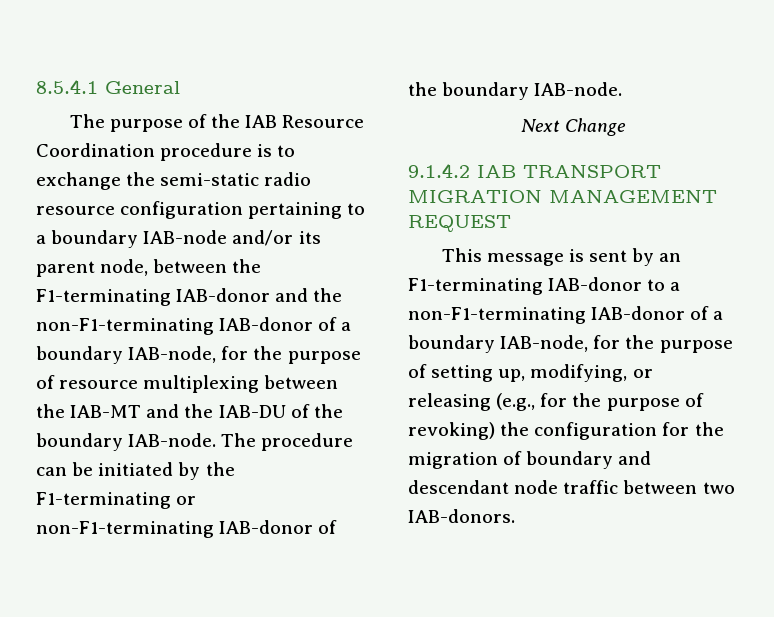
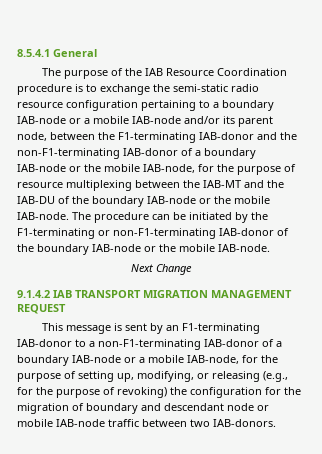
- The purpose of the IAB Resource Coordination procedure is to exchange the semi-static radio resource configuration pertaining to a boundary IAB-node and/or its parent node, between the F1-terminating IAB-donor and the non-F1-terminating IAB-donor of a boundary IAB-node, for the purpose of resource multiplexing between the IAB-MT and the IAB-DU of the boundary IAB-node.
+ The purpose of the IAB Resource Coordination procedure is to exchange the semi-static radio resource configuration pertaining to a boundary IAB-node or a mobile IAB-node and/or its parent node, between the F1-terminating IAB-donor and the non-F1-terminating IAB-donor of a boundary IAB-node or the mobile IAB-node, for the purpose of resource multiplexing between the IAB-MT and the IAB-DU of the boundary IAB-node or the mobile IAB-node.
- The procedure can be initiated by the F1-terminating or non-F1-terminating IAB-donor of the boundary IAB-node.
+ The procedure can be initiated by the F1-terminating or non-F1-terminating IAB-donor of the boundary IAB-node or the mobile IAB-node.
- This message is sent by an F1-terminating IAB-donor to a non-F1-terminating IAB-donor of a boundary IAB-node, for the purpose of setting up, modifying, or releasing (e.g., for the purpose of revoking) the configuration for the migration of boundary and descendant node traffic between two IAB-donors.
+ This message is sent by an F1-terminating IAB-donor to a non-F1-terminating IAB-donor of a boundary IAB-node or a mobile IAB-node, for the purpose of setting up, modifying, or releasing (e.g., for the purpose of revoking) the configuration for the migration of boundary and descendant node or mobile IAB-node traffic between two IAB-donors.

